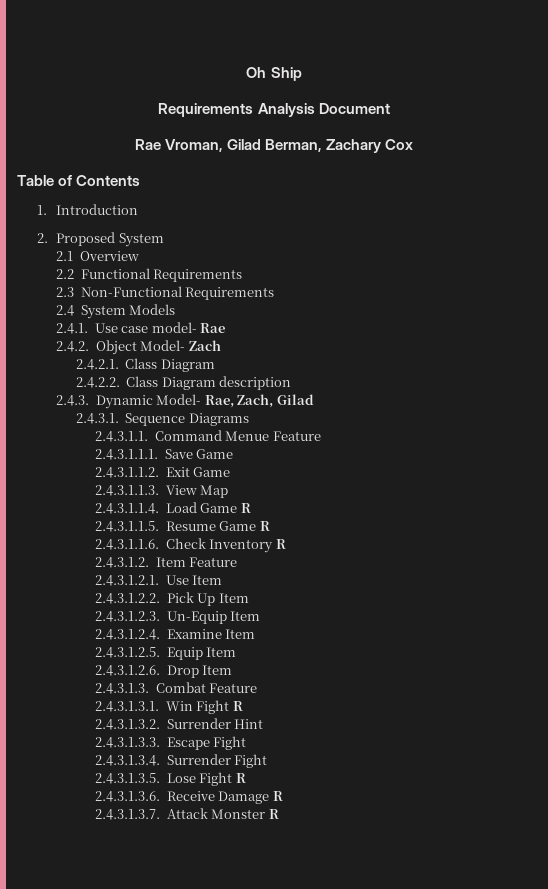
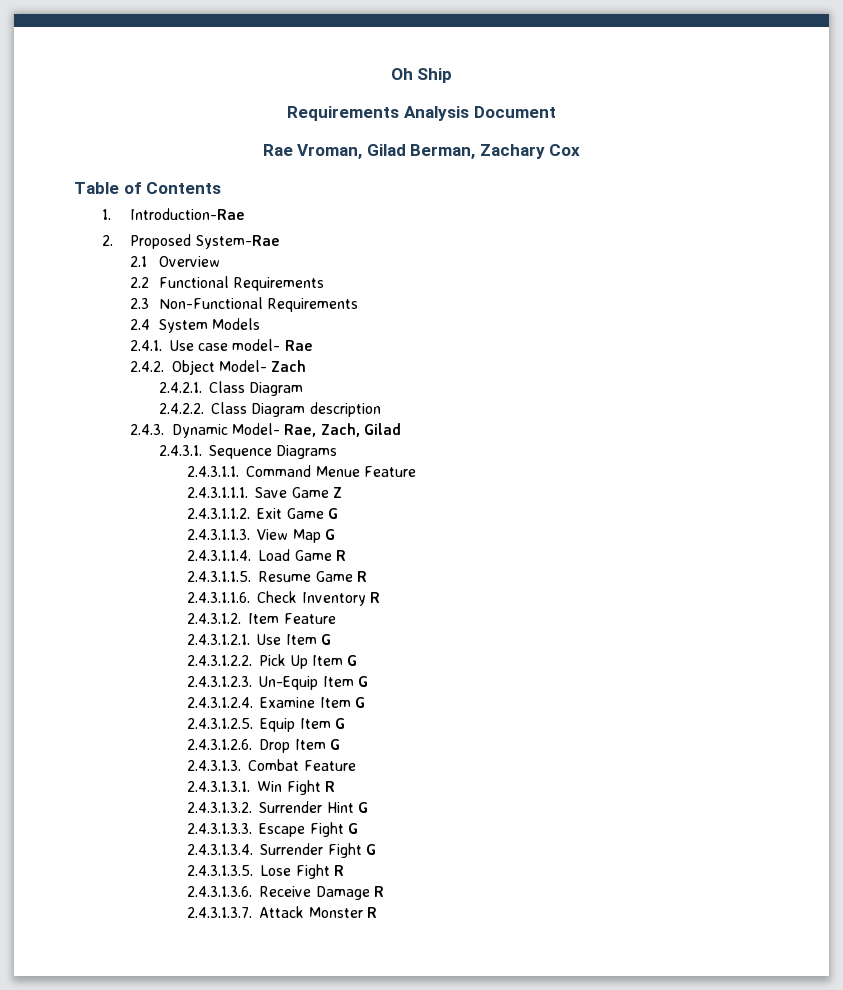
- 1. Introduction
+ 1. Introduction-Rae
- 2. Proposed System
+ 2. Proposed System-Rae
- 2.4.3.1.1.1. Save Game
+ 2.4.3.1.1.1. Save Game Z
- 2.4.3.1.1.2. Exit Game
+ 2.4.3.1.1.2. Exit Game G
- 2.4.3.1.1.3. View Map
+ 2.4.3.1.1.3. View Map G
- 2.4.3.1.2.1. Use Item
+ 2.4.3.1.2.1. Use Item G
- 2.4.3.1.2.2. Pick Up Item
+ 2.4.3.1.2.2. Pick Up Item G
- 2.4.3.1.2.3. Un-Equip Item
+ 2.4.3.1.2.3. Un-Equip Item G
- 2.4.3.1.2.4. Examine Item
+ 2.4.3.1.2.4. Examine Item G
- 2.4.3.1.2.5. Equip Item
+ 2.4.3.1.2.5. Equip Item G
- 2.4.3.1.2.6. Drop Item
+ 2.4.3.1.2.6. Drop Item G
- 2.4.3.1.3.2. Surrender Hint
+ 2.4.3.1.3.2. Surrender Hint G
- 2.4.3.1.3.3. Escape Fight
+ 2.4.3.1.3.3. Escape Fight G
- 2.4.3.1.3.4. Surrender Fight
+ 2.4.3.1.3.4. Surrender Fight G

